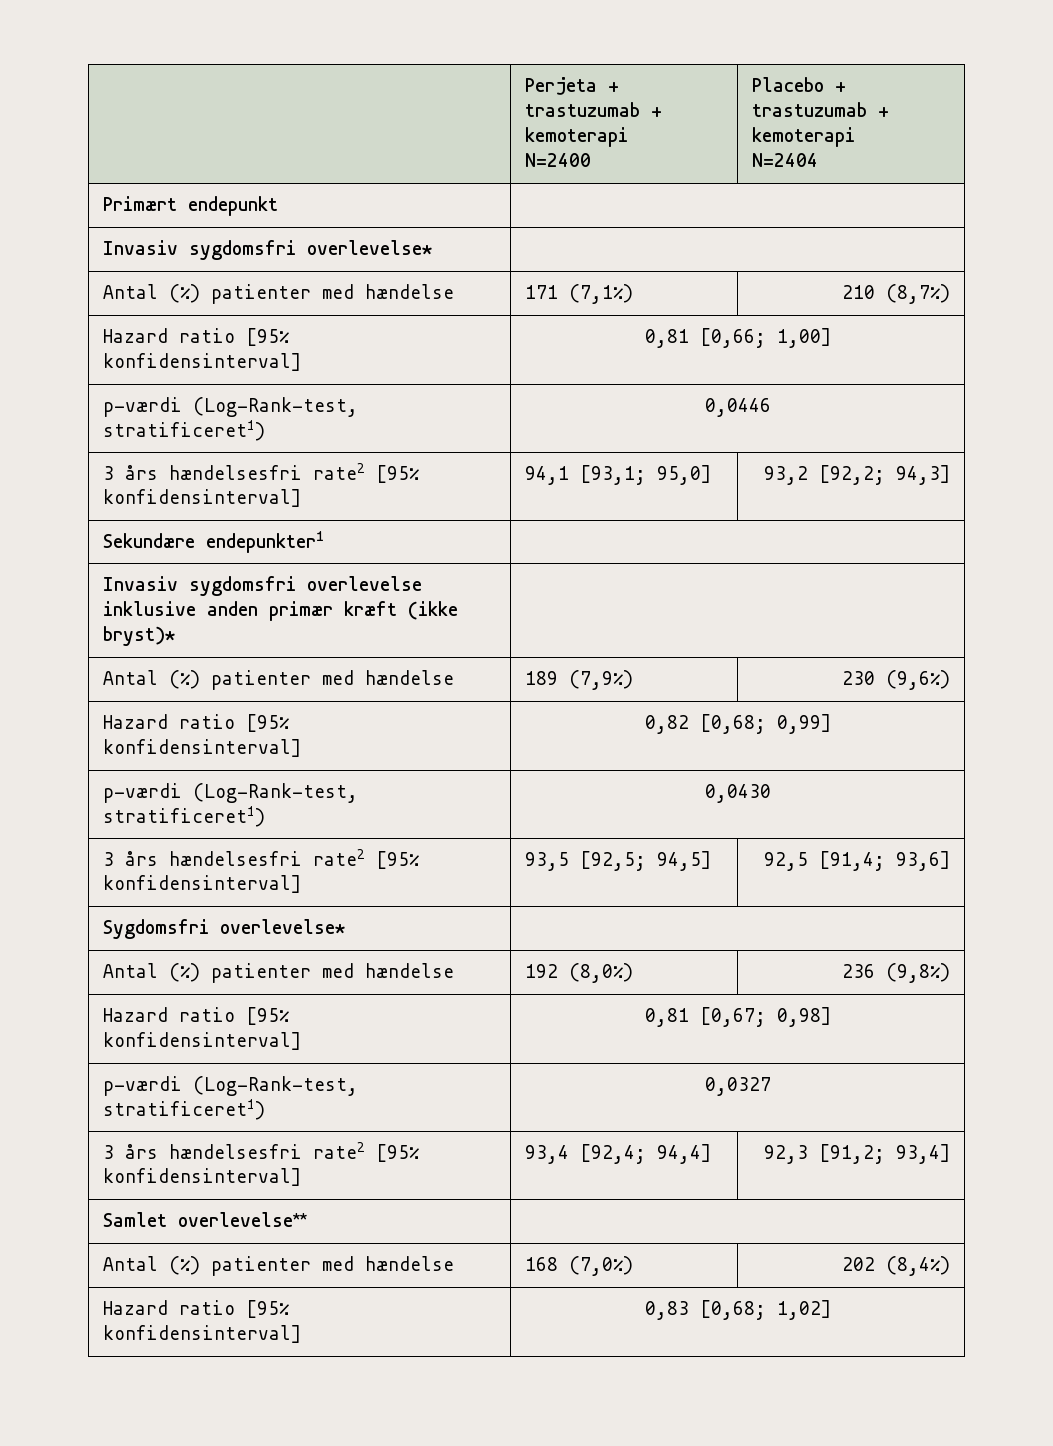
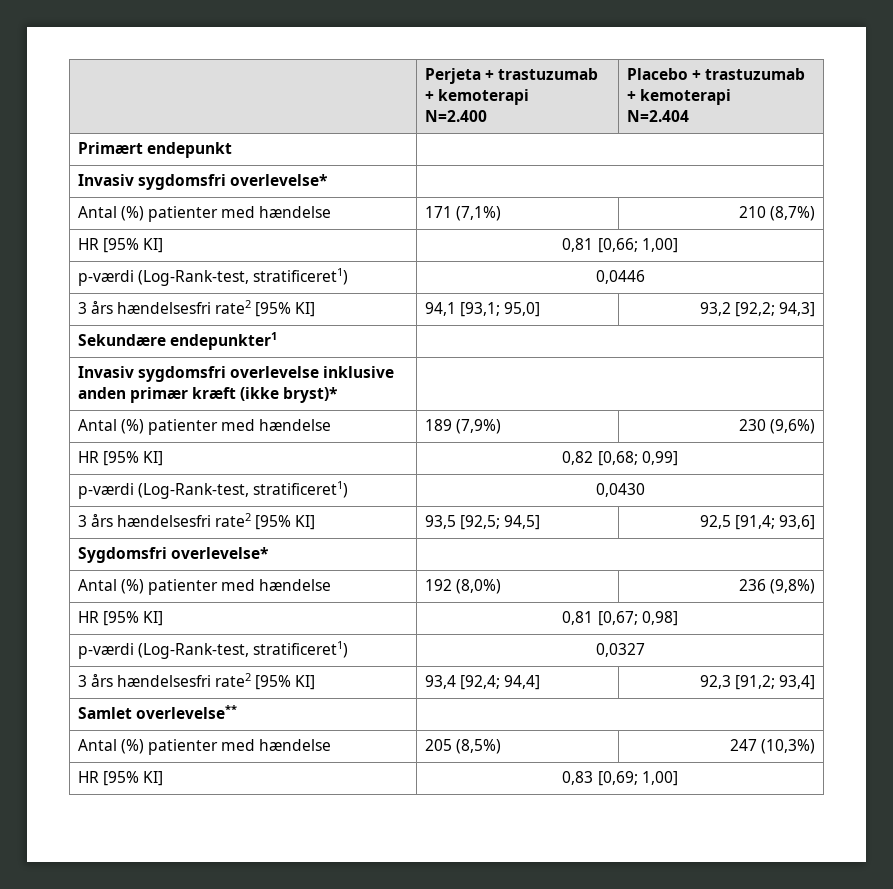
  | Perjeta + trastuzumab + kemoterapi
- N=2400 | Placebo + trastuzumab + kemoterapi
- N=2404
+ N=2.400 | Placebo + trastuzumab + kemoterapi
+ N=2.404
- Hazard ratio [95% konfidensinterval] | 0,81 [0,66; 1,00]
+ HR [95% KI] | 0,81 [0,66; 1,00]
- 3 års hændelsesfri rate2 [95% konfidensinterval] | 94,1 [93,1; 95,0] | 93,2 [92,2; 94,3]
+ 3 års hændelsesfri rate2 [95% KI] | 94,1 [93,1; 95,0] | 93,2 [92,2; 94,3]
- Hazard ratio [95% konfidensinterval] | 0,82 [0,68; 0,99]
+ HR [95% KI] | 0,82 [0,68; 0,99]
- 3 års hændelsesfri rate2 [95% konfidensinterval] | 93,5 [92,5; 94,5] | 92,5 [91,4; 93,6]
+ 3 års hændelsesfri rate2 [95% KI] | 93,5 [92,5; 94,5] | 92,5 [91,4; 93,6]
- Hazard ratio [95% konfidensinterval] | 0,81 [0,67; 0,98]
+ HR [95% KI] | 0,81 [0,67; 0,98]
- 3 års hændelsesfri rate2 [95% konfidensinterval] | 93,4 [92,4; 94,4] | 92,3 [91,2; 93,4]
+ 3 års hændelsesfri rate2 [95% KI] | 93,4 [92,4; 94,4] | 92,3 [91,2; 93,4]
- Antal (%) patienter med hændelse | 168 (7,0%) | 202 (8,4%)
- Hazard ratio [95% konfidensinterval] | 0,83 [0,68; 1,02]
+ Antal (%) patienter med hændelse | 205 (8,5%) | 247 (10,3%)
+ HR [95% KI] | 0,83 [0,69; 1,00]

